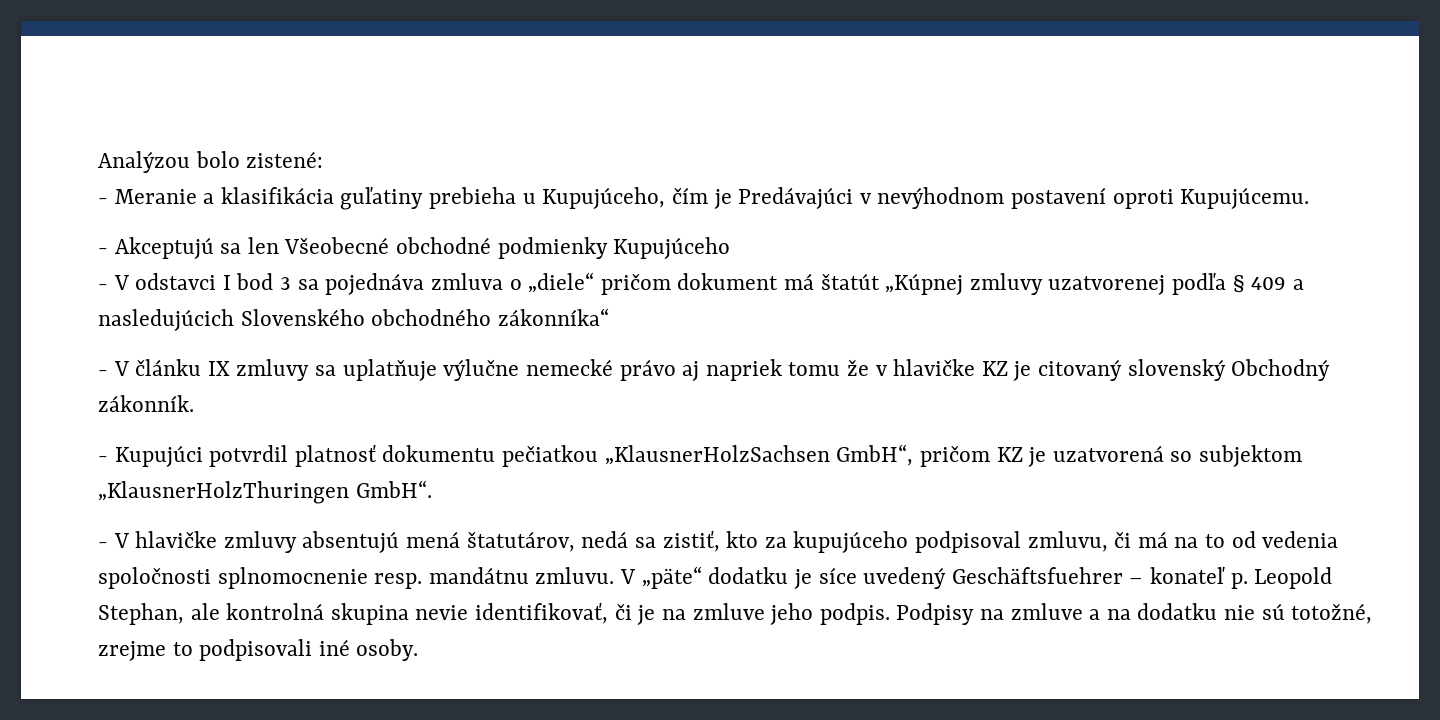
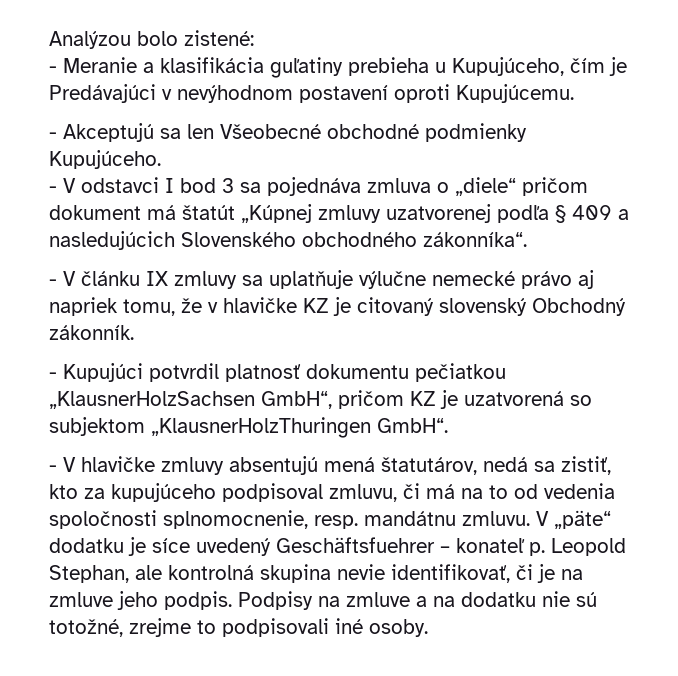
- - Akceptujú sa len Všeobecné obchodné podmienky Kupujúceho
+ - Akceptujú sa len Všeobecné obchodné podmienky Kupujúceho.
- - V odstavci I bod 3 sa pojednáva zmluva o „diele“ pričom dokument má štatút „Kúpnej zmluvy uzatvorenej podľa § 409 a nasledujúcich Slovenského obchodného zákonníka“
+ - V odstavci I bod 3 sa pojednáva zmluva o „diele“ pričom dokument má štatút „Kúpnej zmluvy uzatvorenej podľa § 409 a nasledujúcich Slovenského obchodného zákonníka“.
- - V článku IX zmluvy sa uplatňuje výlučne nemecké právo aj napriek tomu že v hlavičke KZ je citovaný slovenský Obchodný zákonník.
+ - V článku IX zmluvy sa uplatňuje výlučne nemecké právo aj napriek tomu, že v hlavičke KZ je citovaný slovenský Obchodný zákonník.
- - V hlavičke zmluvy absentujú mená štatutárov, nedá sa zistiť, kto za kupujúceho podpisoval zmluvu, či má na to od vedenia spoločnosti splnomocnenie resp. mandátnu zmluvu.
+ - V hlavičke zmluvy absentujú mená štatutárov, nedá sa zistiť, kto za kupujúceho podpisoval zmluvu, či má na to od vedenia spoločnosti splnomocnenie, resp. mandátnu zmluvu.

